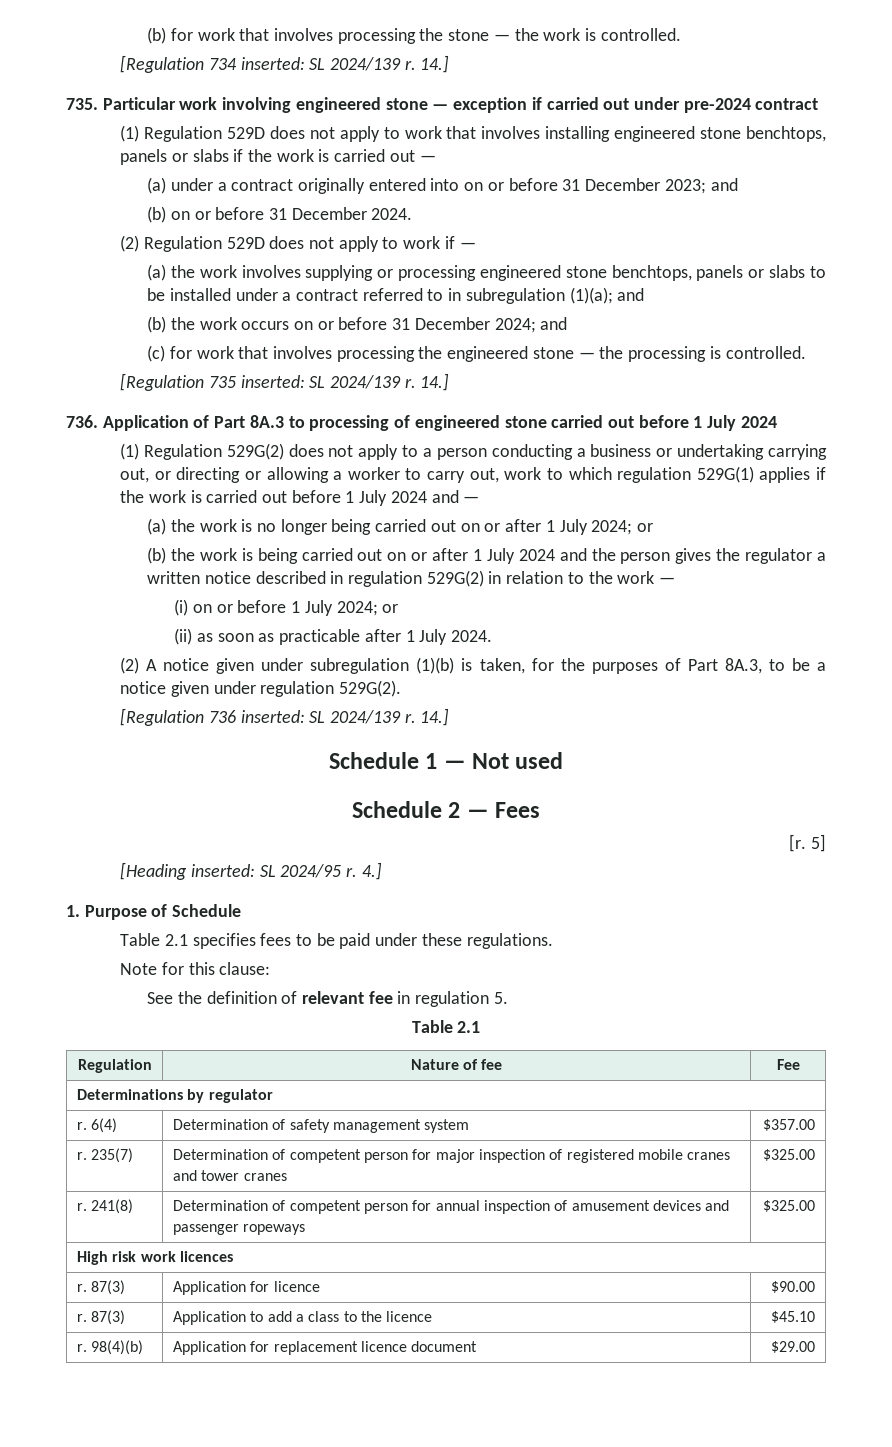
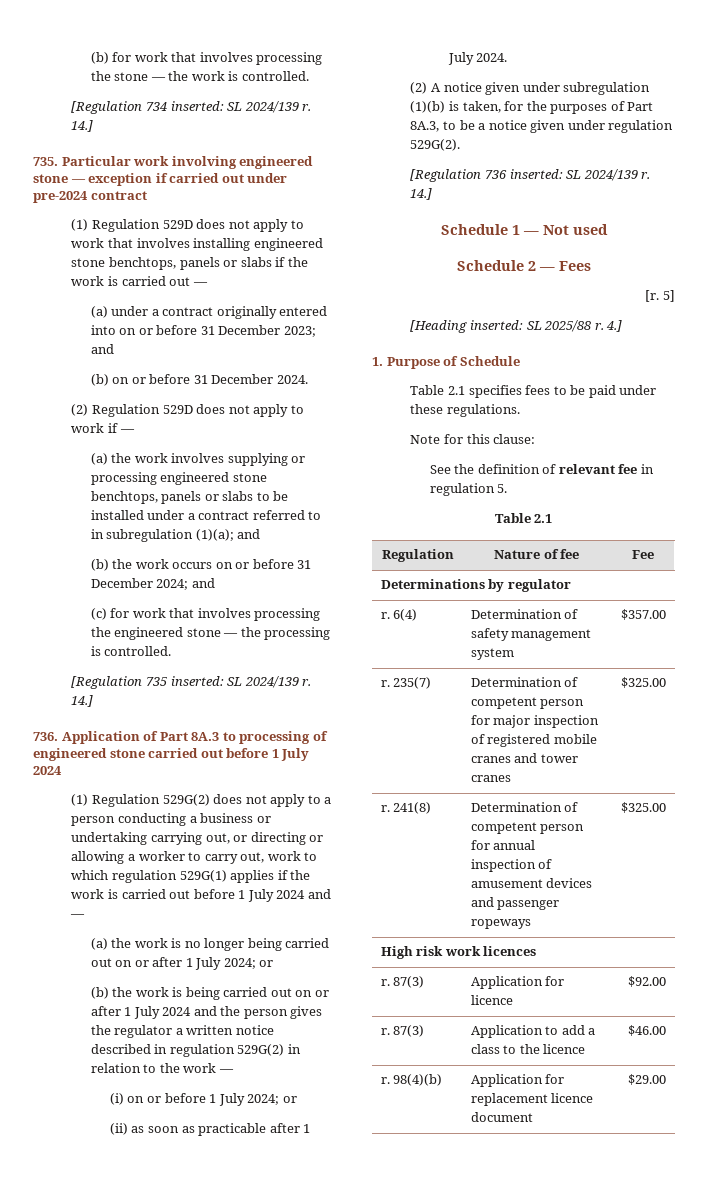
- [Heading inserted: SL 2024/95 r.
+ [Heading inserted: SL 2025/88 r.
- r. 87(3) | Application for licence | $90.00
+ r. 87(3) | Application for licence | $92.00
- r. 87(3) | Application to add a class to the licence | $45.10
+ r. 87(3) | Application to add a class to the licence | $46.00

